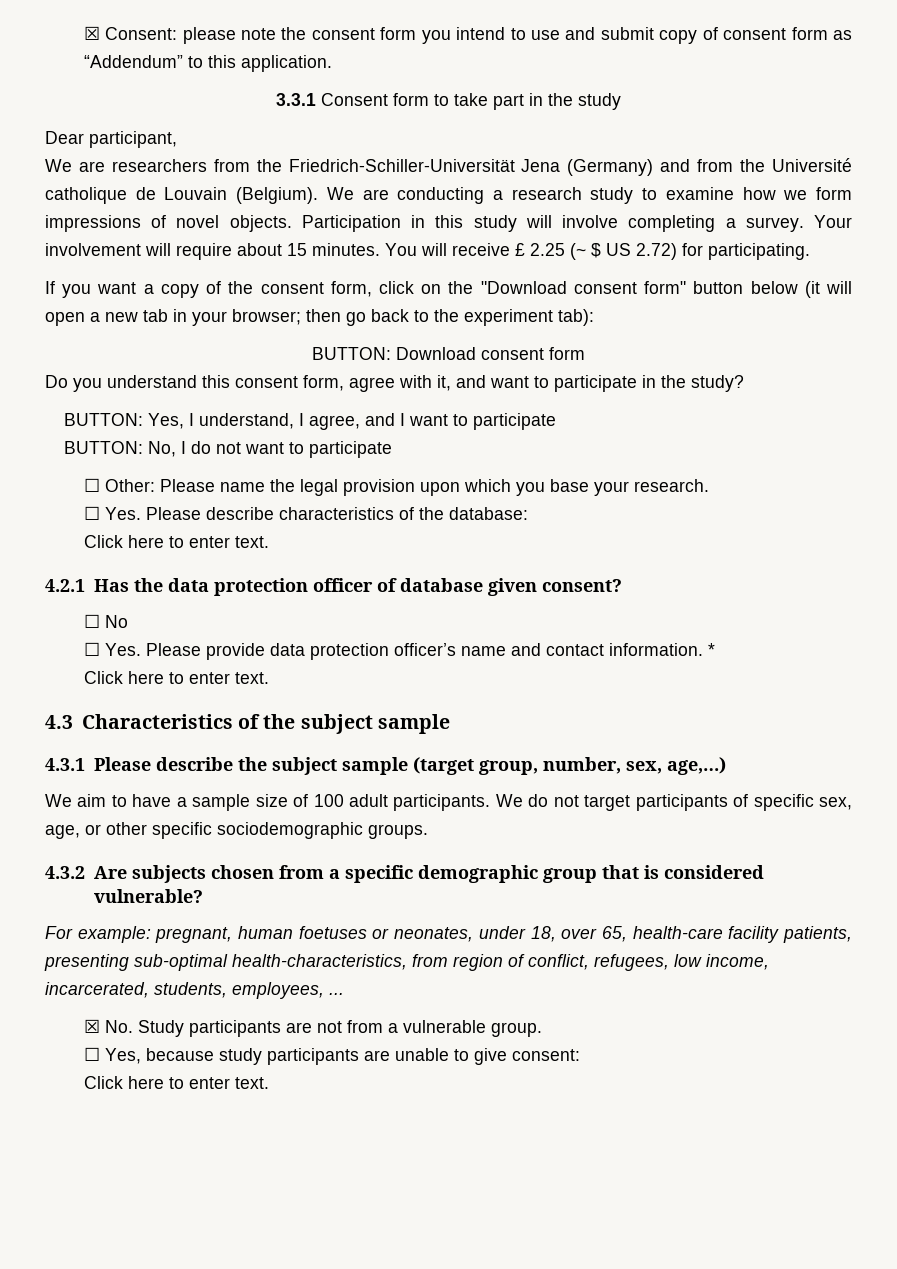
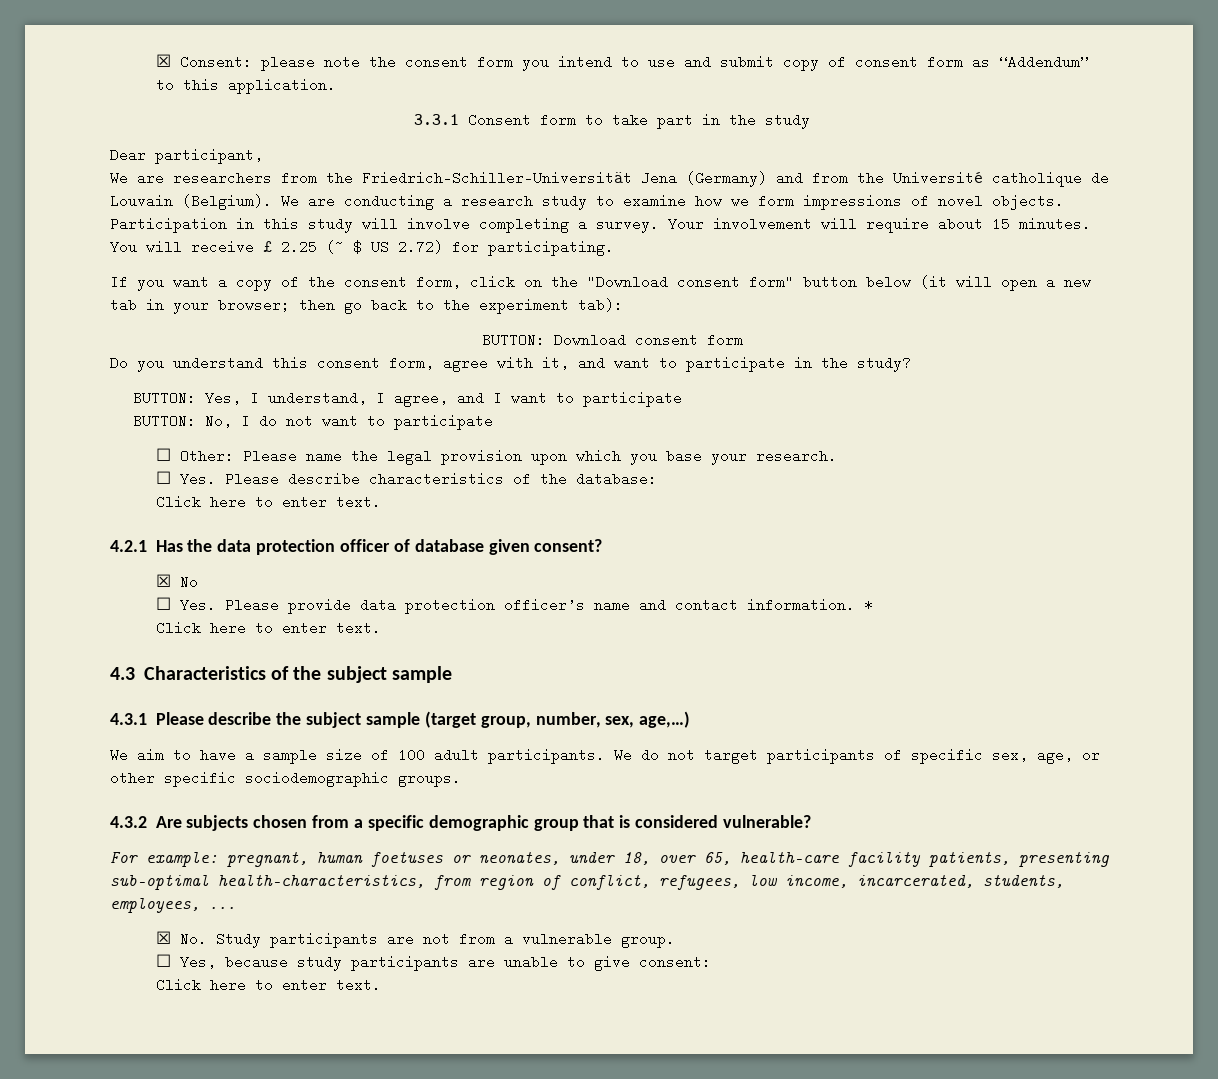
- ☐ No
+ ☒ No

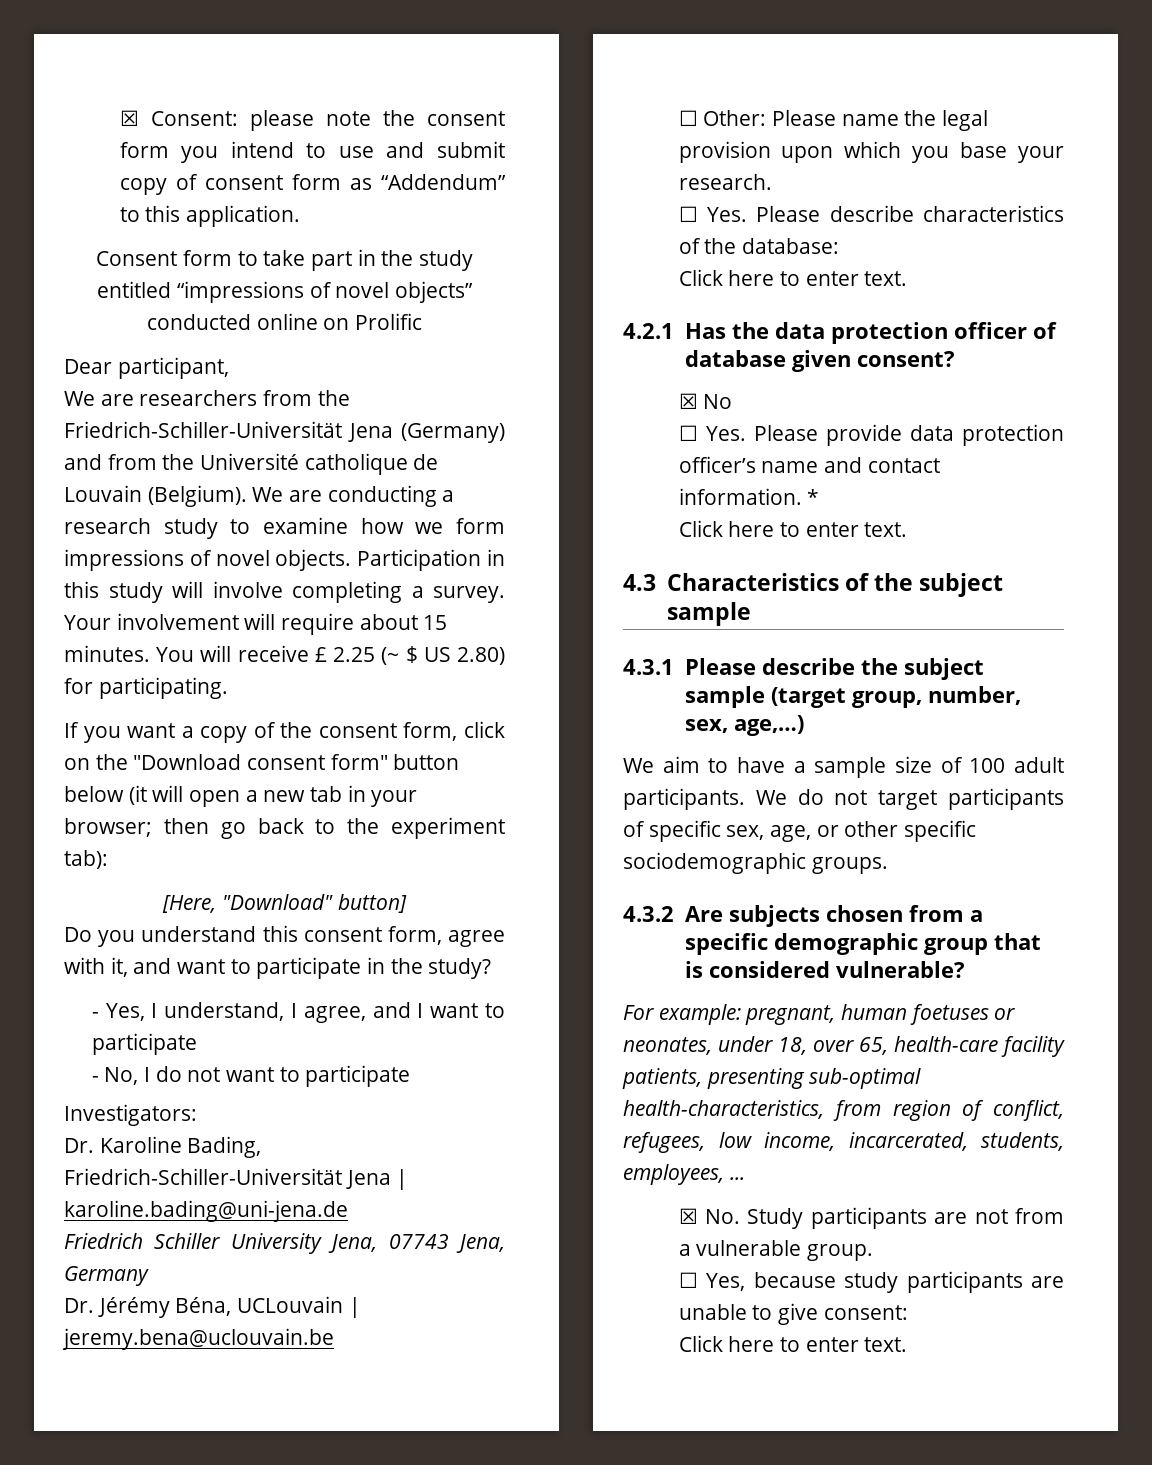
- 3.3.1 Consent form to take part in the study
+ Consent form to take part in the study entitled “impressions of novel objects” conducted online on Prolific
- You will receive £ 2.25 (~ $ US 2.72) for participating.
+ You will receive £ 2.25 (~ $ US 2.80) for participating.
- BUTTON: Download consent form
+ [Here, "Download" button]
- BUTTON: Yes, I understand, I agree, and I want to participate
+ - Yes, I understand, I agree, and I want to participate
- BUTTON: No, I do not want to participate
+ - No, I do not want to participate
+ Investigators:
+ Dr. Karoline Bading, Friedrich-Schiller-Universität Jena | karoline.bading@uni-jena.de
+ Friedrich Schiller University Jena, 07743 Jena, Germany
+ Dr. Jérémy Béna, UCLouvain | jeremy.bena@uclouvain.be

